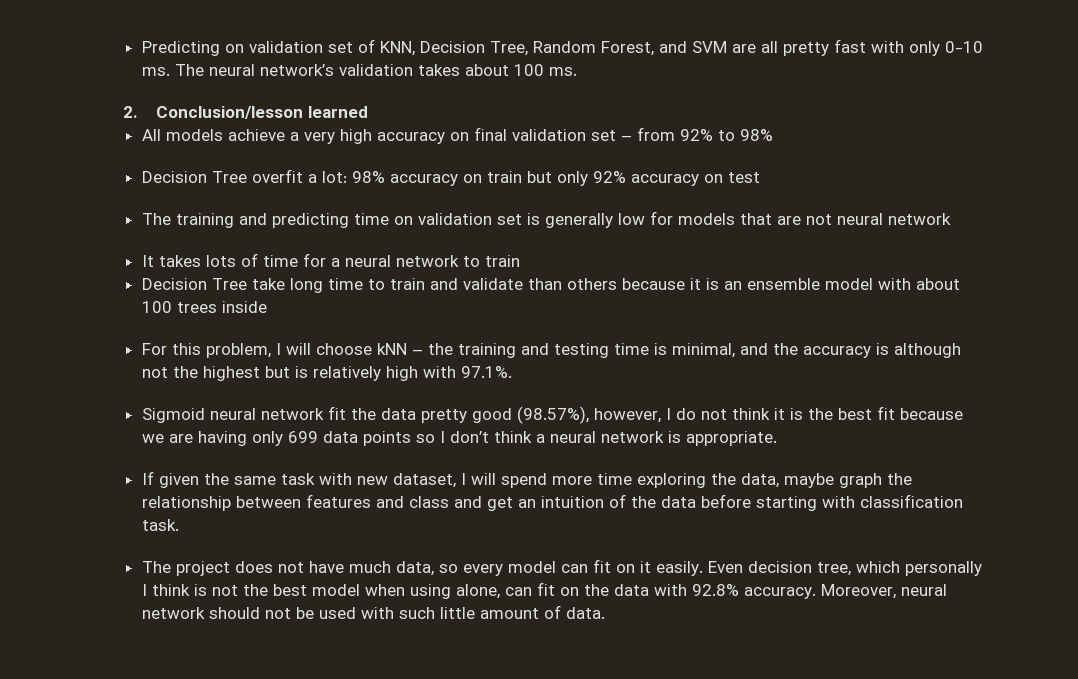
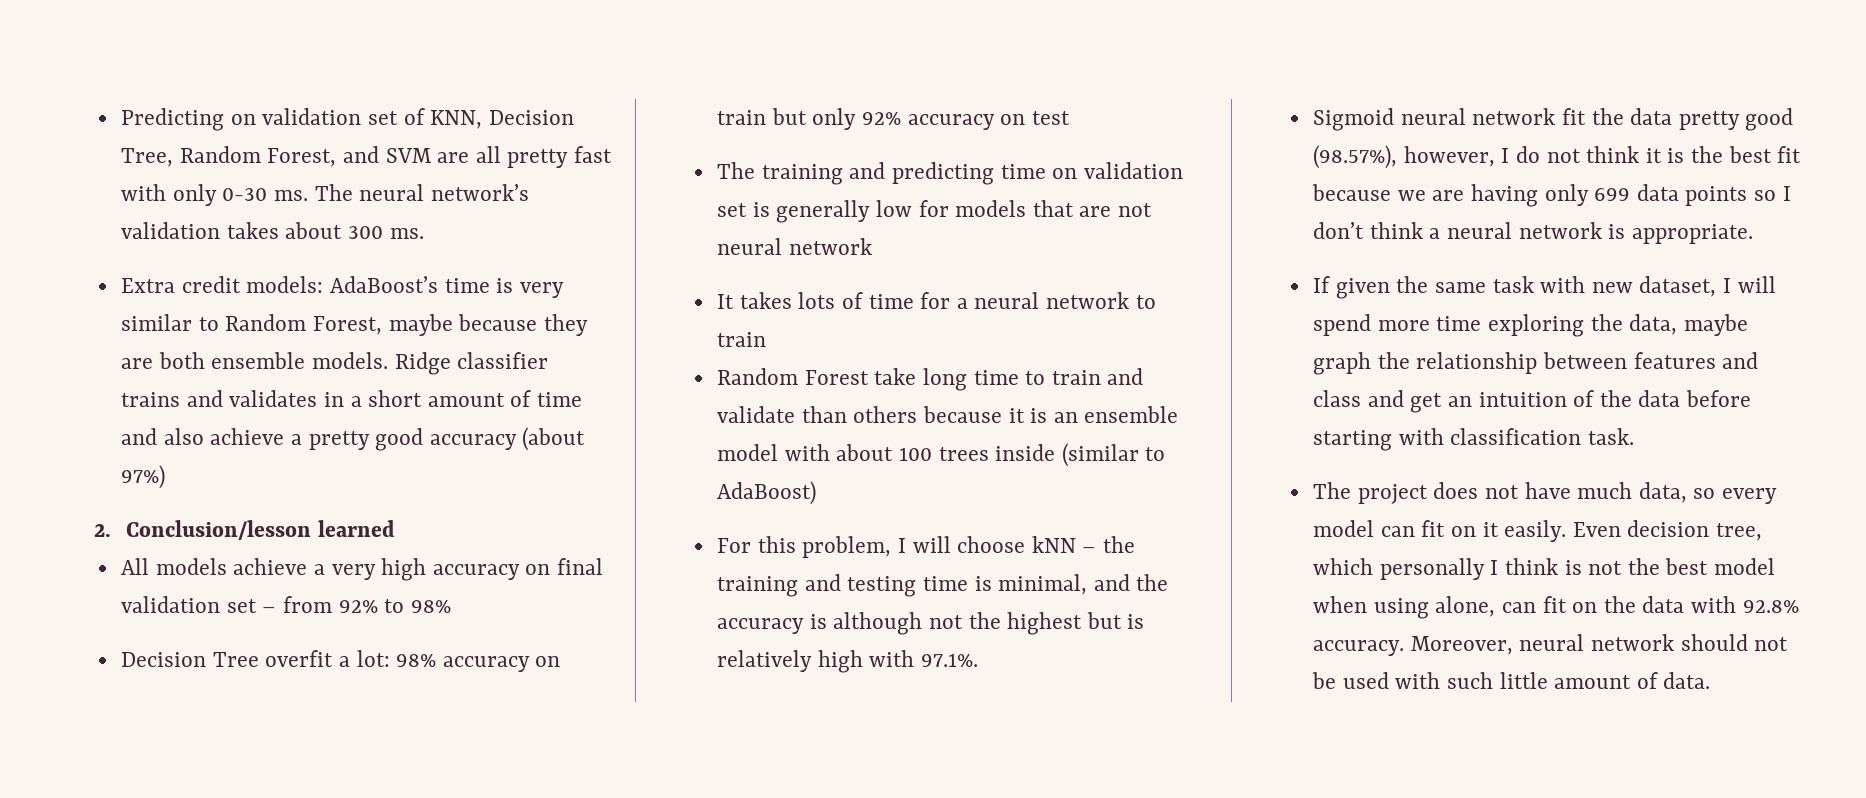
- Predicting on validation set of KNN, Decision Tree, Random Forest, and SVM are all pretty fast with only 0-10 ms.
+ Predicting on validation set of KNN, Decision Tree, Random Forest, and SVM are all pretty fast with only 0-30 ms.
- The neural network’s validation takes about 100 ms.
+ The neural network’s validation takes about 300 ms.
+ Extra credit models: AdaBoost’s time is very similar to Random Forest, maybe because they are both ensemble models. Ridge classifier trains and validates in a short amount of time and also achieve a pretty good accuracy (about 97%)
- Decision Tree take long time to train and validate than others because it is an ensemble model with about 100 trees inside
+ Random Forest take long time to train and validate than others because it is an ensemble model with about 100 trees inside (similar to AdaBoost)

